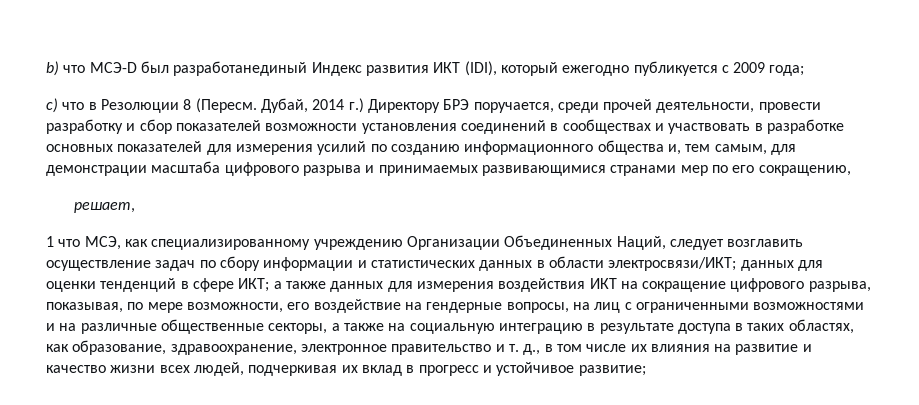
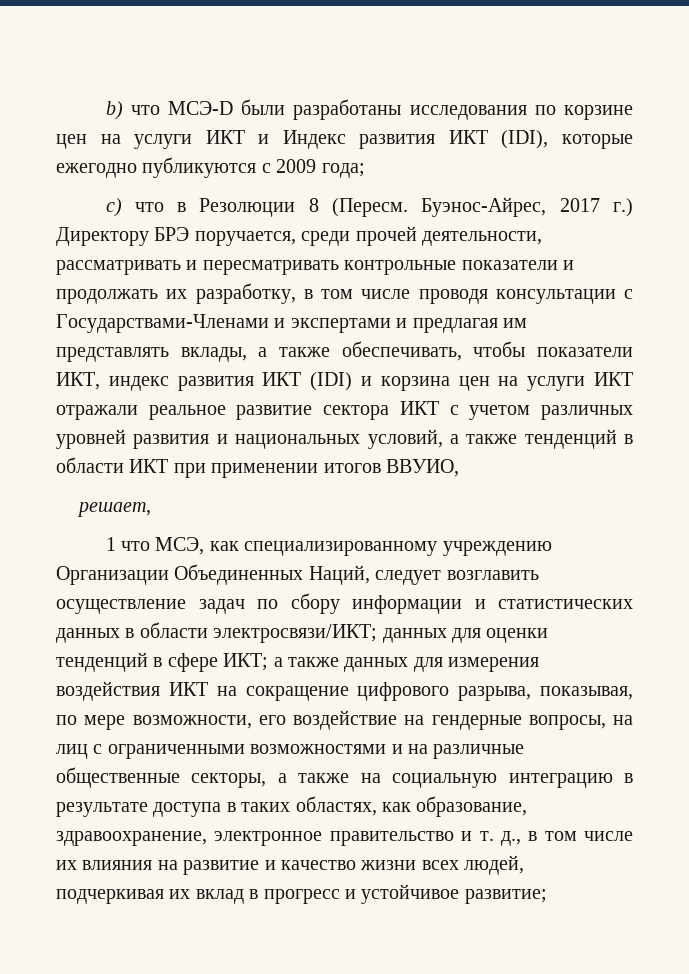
- b) что МСЭ-D был разработанединый Индекс развития ИКТ (IDI), который ежегодно публикуется с 2009 года;
+ b) что МСЭ-D были разработаны исследования по корзине цен на услуги ИКТ и Индекс развития ИКТ (IDI), которые ежегодно публикуются с 2009 года;
- Дубай, 2014 г.) Директору БРЭ поручается, среди прочей деятельности, провести разработку и сбор показателей возможности установления соединений в сообществах и участвовать в разработке основных показателей для измерения усилий по созданию информационного общества и, тем самым, для демонстрации масштаба цифрового разрыва и принимаемых развивающимися странами мер по его сокращению,
+ Буэнос-Айрес, 2017 г.) Директору БРЭ поручается, среди прочей деятельности, рассматривать и пересматривать контрольные показатели и продолжать их разработку, в том числе проводя консультации с Государствами-Членами и экспертами и предлагая им представлять вклады, а также обеспечивать, чтобы показатели ИКТ, индекс развития ИКТ (IDI) и корзина цен на услуги ИКТ отражали реальное развитие сектора ИКТ с учетом различных уровней развития и национальных условий, а также тенденций в области ИКТ при применении итогов ВВУИО,

